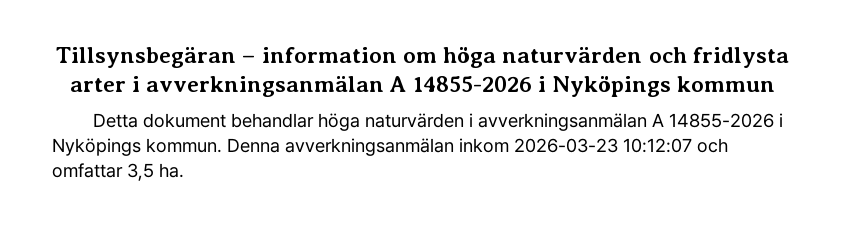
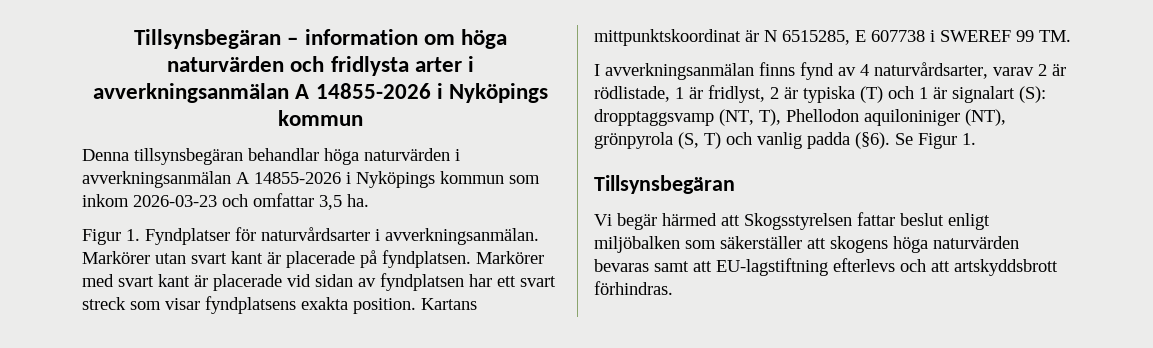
- Detta dokument behandlar höga naturvärden i avverkningsanmälan A 14855-2026 i Nyköpings kommun. Denna avverkningsanmälan inkom 2026-03-23 10:12:07 och omfattar 3,5 ha.
+ Denna tillsynsbegäran behandlar höga naturvärden i avverkningsanmälan A 14855-2026 i Nyköpings kommun som inkom 2026-03-23 och omfattar 3,5 ha.
+ Figur 1. Fyndplatser för naturvårdsarter i avverkningsanmälan. Markörer utan svart kant är placerade på fyndplatsen. Markörer med svart kant är placerade vid sidan av fyndplatsen har ett svart streck som visar fyndplatsens exakta position. Kartans mittpunktskoordinat är N 6515285, E 607738 i SWEREF 99 TM.
+ I avverkningsanmälan finns fynd av 4 naturvårdsarter, varav 2 är rödlistade, 1 är fridlyst, 2 är typiska (T) och 1 är signalart (S): dropptaggsvamp (NT, T), Phellodon aquiloniniger (NT), grönpyrola (S, T) och vanlig padda (§6). Se Figur 1.
+ Tillsynsbegäran
+ Vi begär härmed att Skogsstyrelsen fattar beslut enligt miljöbalken som säkerställer att skogens höga naturvärden bevaras samt att EU-lagstiftning efterlevs och att artskyddsbrott förhindras.

